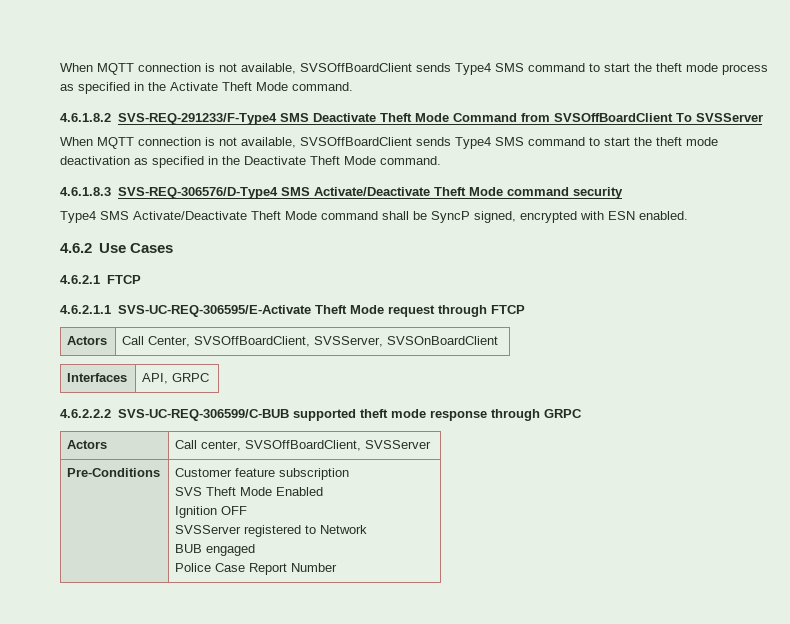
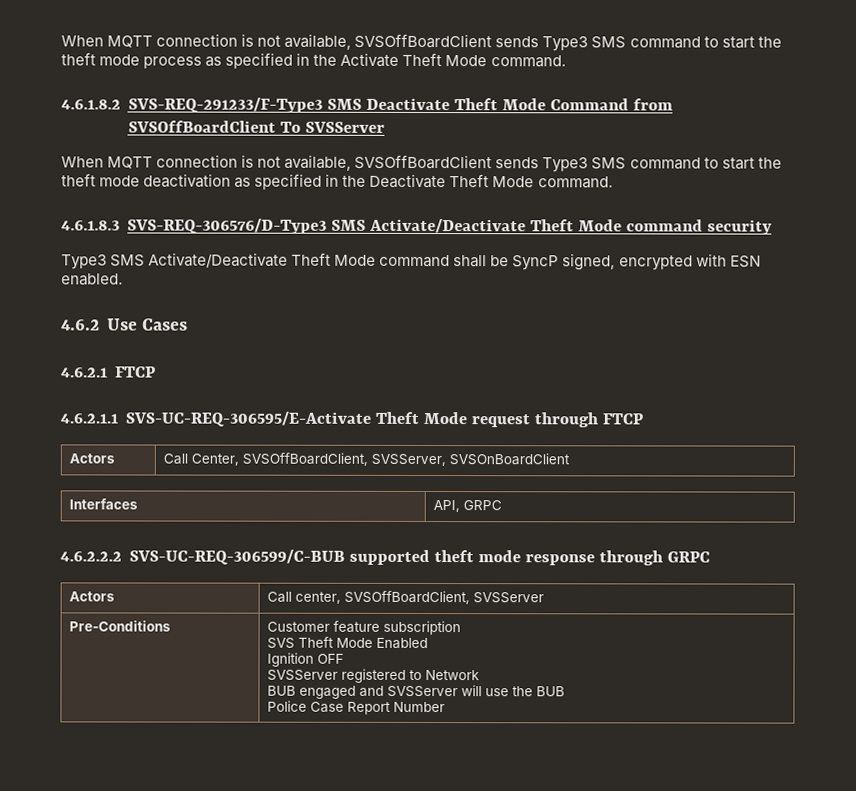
- When MQTT connection is not available, SVSOffBoardClient sends Type4 SMS command to start the theft mode process as specified in the Activate Theft Mode command.
+ When MQTT connection is not available, SVSOffBoardClient sends Type3 SMS command to start the theft mode process as specified in the Activate Theft Mode command.
- 4.6.1.8.2 SVS-REQ-291233/F-Type4 SMS Deactivate Theft Mode Command from SVSOffBoardClient To SVSServer
+ 4.6.1.8.2 SVS-REQ-291233/F-Type3 SMS Deactivate Theft Mode Command from SVSOffBoardClient To SVSServer
- When MQTT connection is not available, SVSOffBoardClient sends Type4 SMS command to start the theft mode deactivation as specified in the Deactivate Theft Mode command.
+ When MQTT connection is not available, SVSOffBoardClient sends Type3 SMS command to start the theft mode deactivation as specified in the Deactivate Theft Mode command.
- 4.6.1.8.3 SVS-REQ-306576/D-Type4 SMS Activate/Deactivate Theft Mode command security
+ 4.6.1.8.3 SVS-REQ-306576/D-Type3 SMS Activate/Deactivate Theft Mode command security
- Type4 SMS Activate/Deactivate Theft Mode command shall be SyncP signed, encrypted with ESN enabled.
+ Type3 SMS Activate/Deactivate Theft Mode command shall be SyncP signed, encrypted with ESN enabled.
  Pre-Conditions | Customer feature subscription
  SVS Theft Mode Enabled
  Ignition OFF
  SVSServer registered to Network
- BUB engaged
+ BUB engaged and SVSServer will use the BUB

